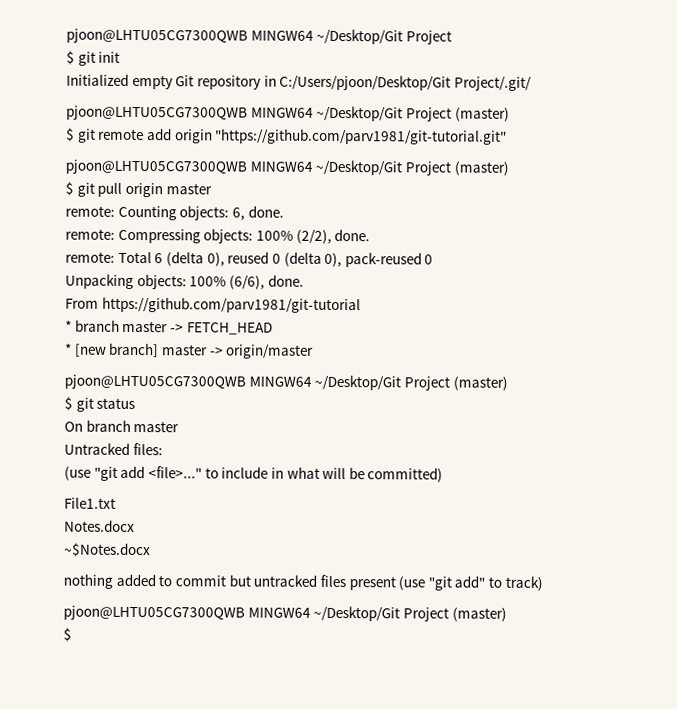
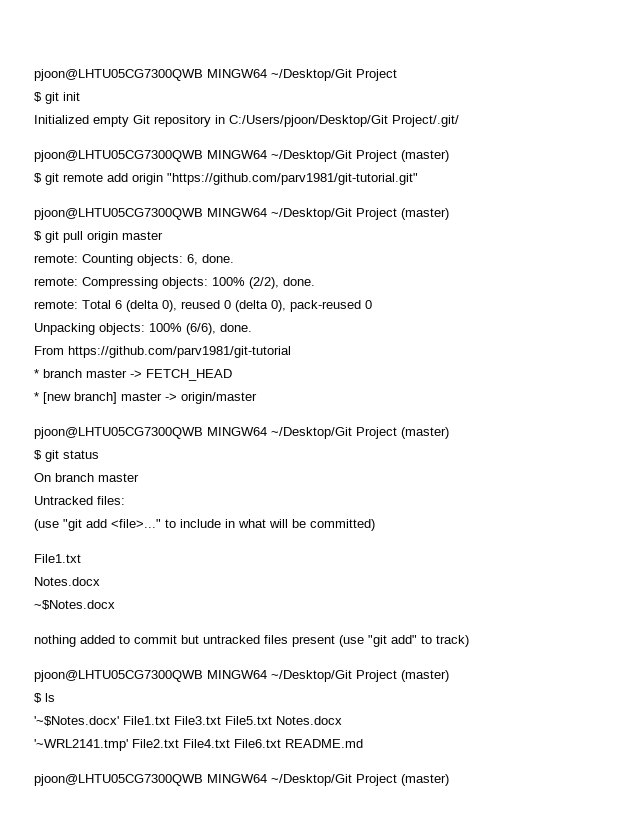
  nothing added to commit but untracked files present (use "git add" to track)
  pjoon@LHTU05CG7300QWB MINGW64 ~/Desktop/Git Project (master)
- $
+ $ ls
+ '~$Notes.docx' File1.txt File3.txt File5.txt Notes.docx
+ '~WRL2141.tmp' File2.txt File4.txt File6.txt README.md
+ pjoon@LHTU05CG7300QWB MINGW64 ~/Desktop/Git Project (master)

